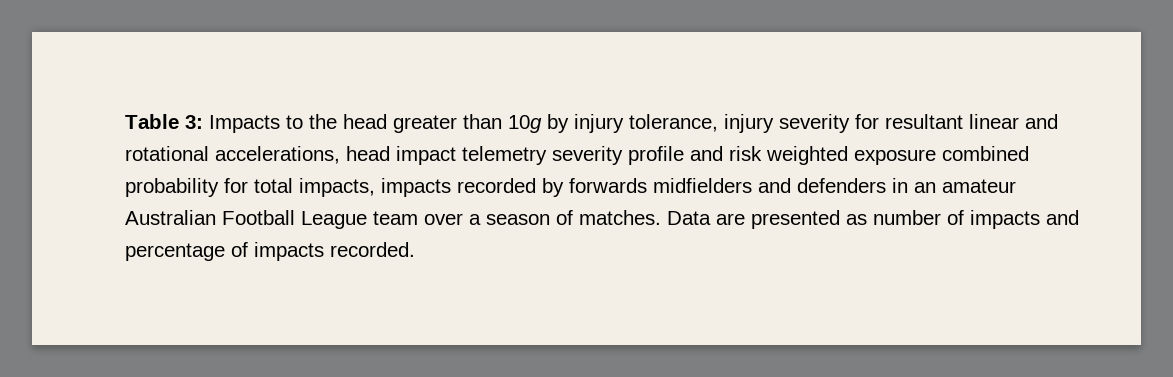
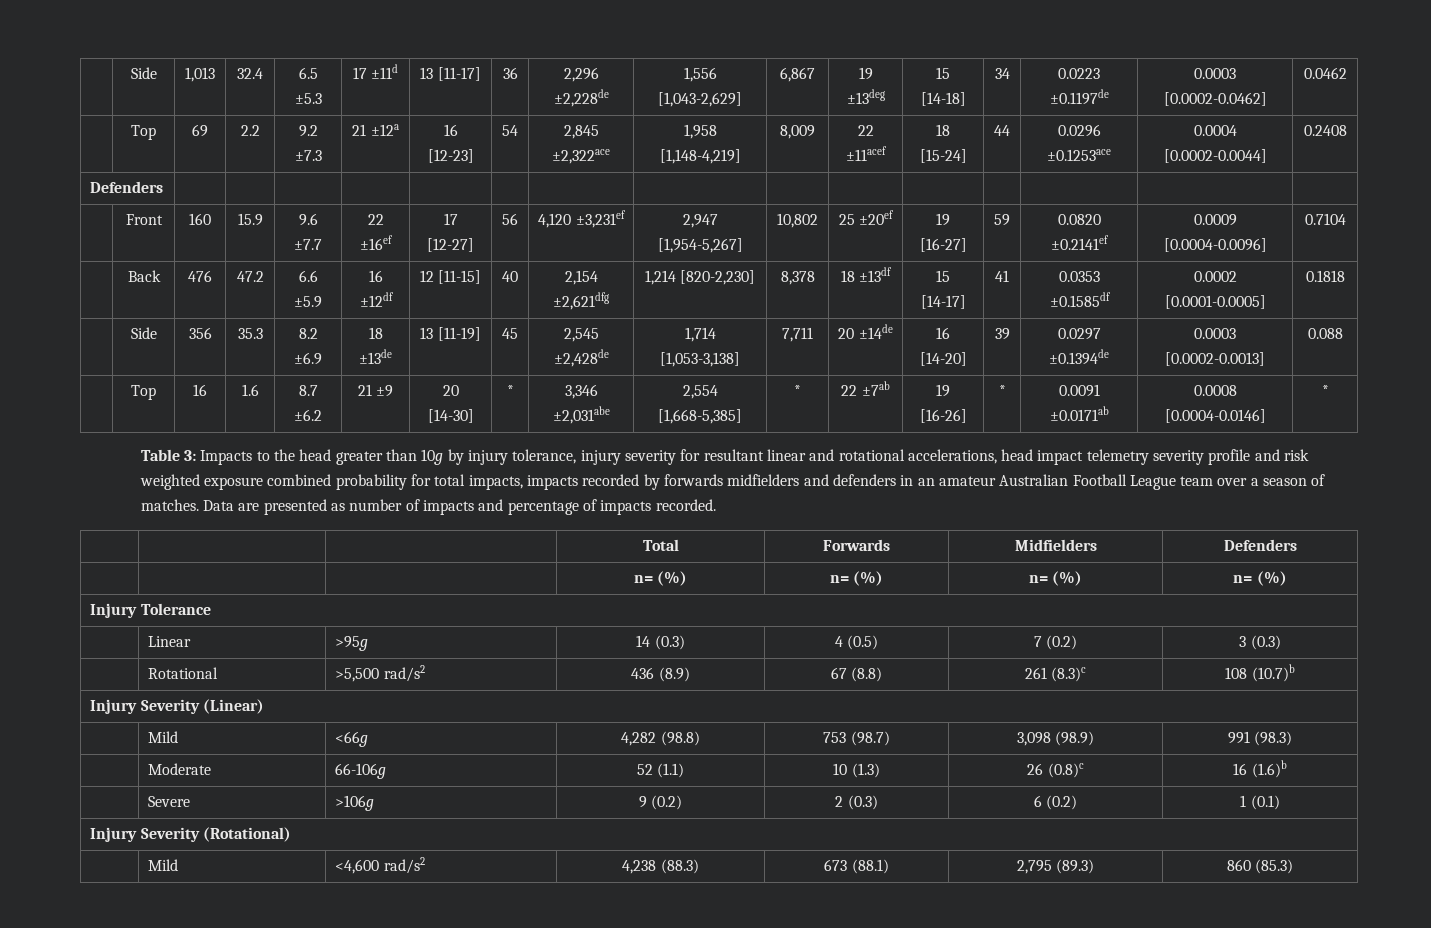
+ | Side | 1,013 | 32.4 | 6.5 ±5.3 | 17 ±11d | 13 [11-17] | 36 | 2,296 ±2,228de | 1,556 [1,043-2,629] | 6,867 | 19 ±13deg | 15 [14-18] | 34 | 0.0223 ±0.1197de | 0.0003 [0.0002-0.0462] | 0.0462
+ | Top | 69 | 2.2 | 9.2 ±7.3 | 21 ±12a | 16 [12-23] | 54 | 2,845 ±2,322ace | 1,958 [1,148-4,219] | 8,009 | 22 ±11acef | 18 [15-24] | 44 | 0.0296 ±0.1253ace | 0.0004 [0.0002-0.0044] | 0.2408
+ Defenders | | | | | | | | | | | | | | |
+ | Front | 160 | 15.9 | 9.6 ±7.7 | 22 ±16ef | 17 [12-27] | 56 | 4,120 ±3,231ef | 2,947 [1,954-5,267] | 10,802 | 25 ±20ef | 19 [16-27] | 59 | 0.0820 ±0.2141ef | 0.0009 [0.0004-0.0096] | 0.7104
+ | Back | 476 | 47.2 | 6.6 ±5.9 | 16 ±12df | 12 [11-15] | 40 | 2,154 ±2,621dfg | 1,214 [820-2,230] | 8,378 | 18 ±13df | 15 [14-17] | 41 | 0.0353 ±0.1585df | 0.0002 [0.0001-0.0005] | 0.1818
+ | Side | 356 | 35.3 | 8.2 ±6.9 | 18 ±13de | 13 [11-19] | 45 | 2,545 ±2,428de | 1,714 [1,053-3,138] | 7,711 | 20 ±14de | 16 [14-20] | 39 | 0.0297 ±0.1394de | 0.0003 [0.0002-0.0013] | 0.088
+ | Top | 16 | 1.6 | 8.7 ±6.2 | 21 ±9 | 20 [14-30] | * | 3,346 ±2,031abe | 2,554 [1,668-5,385] | * | 22 ±7ab | 19 [16-26] | * | 0.0091 ±0.0171ab | 0.0008 [0.0004-0.0146] | *
+ | | | Total | Forwards | Midfielders | Defenders
+ | | | n= (%) | n= (%) | n= (%) | n= (%)
+ Injury Tolerance
+ | Linear | >95g | 14 (0.3) | 4 (0.5) | 7 (0.2) | 3 (0.3)
+ | Rotational | >5,500 rad/s2 | 436 (8.9) | 67 (8.8) | 261 (8.3)c | 108 (10.7)b
+ Injury Severity (Linear)
+ | Mild | <66g | 4,282 (98.8) | 753 (98.7) | 3,098 (98.9) | 991 (98.3)
+ | Moderate | 66-106g | 52 (1.1) | 10 (1.3) | 26 (0.8)c | 16 (1.6)b
+ | Severe | >106g | 9 (0.2) | 2 (0.3) | 6 (0.2) | 1 (0.1)
+ Injury Severity (Rotational)
+ | Mild | <4,600 rad/s2 | 4,238 (88.3) | 673 (88.1) | 2,795 (89.3) | 860 (85.3)

